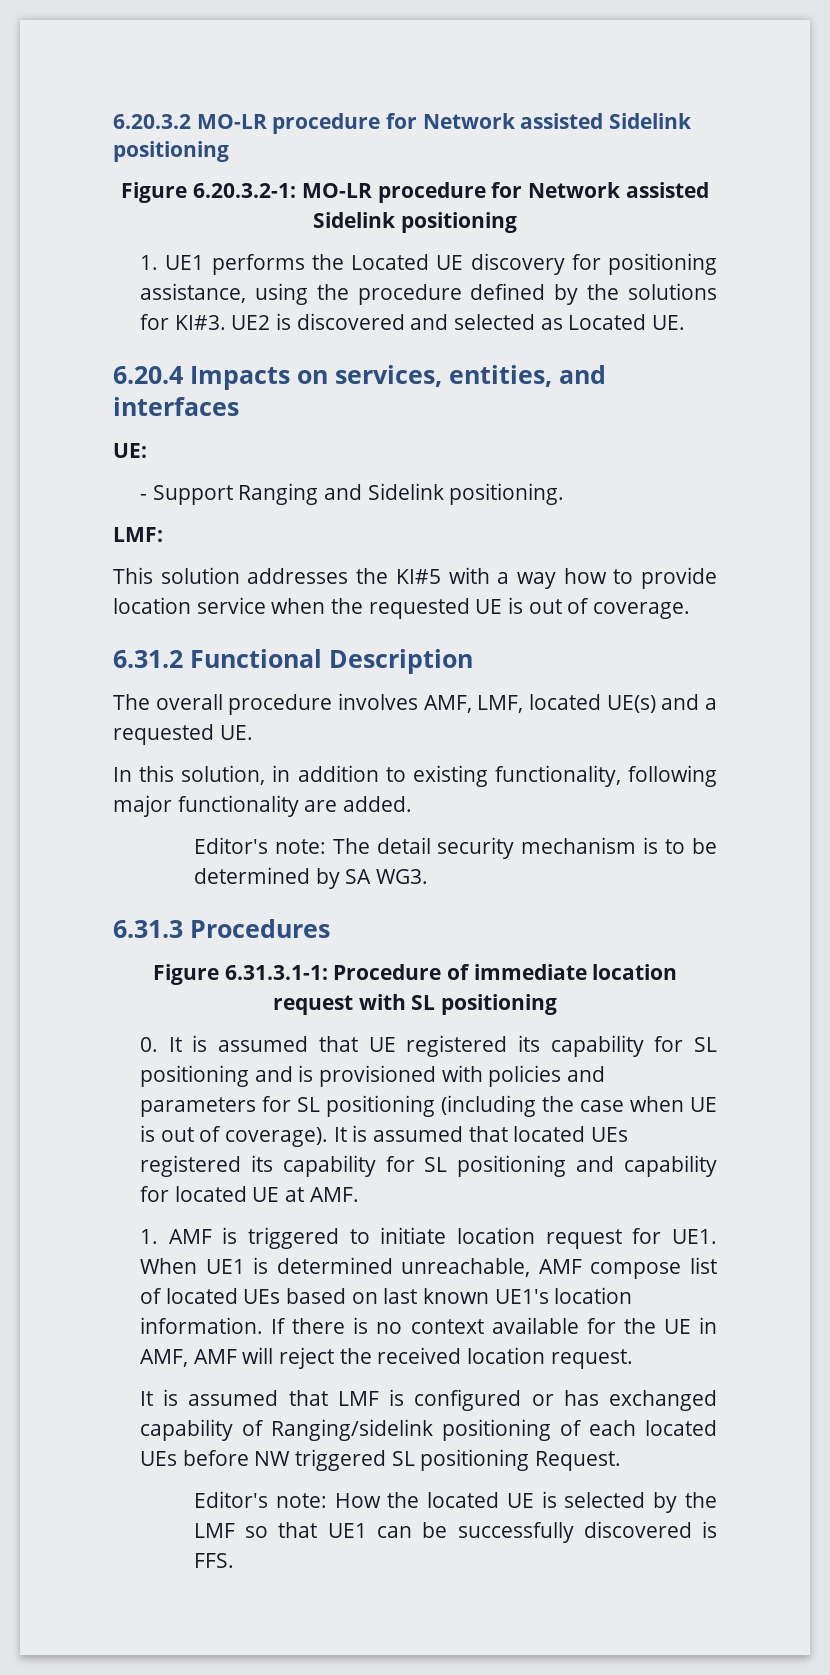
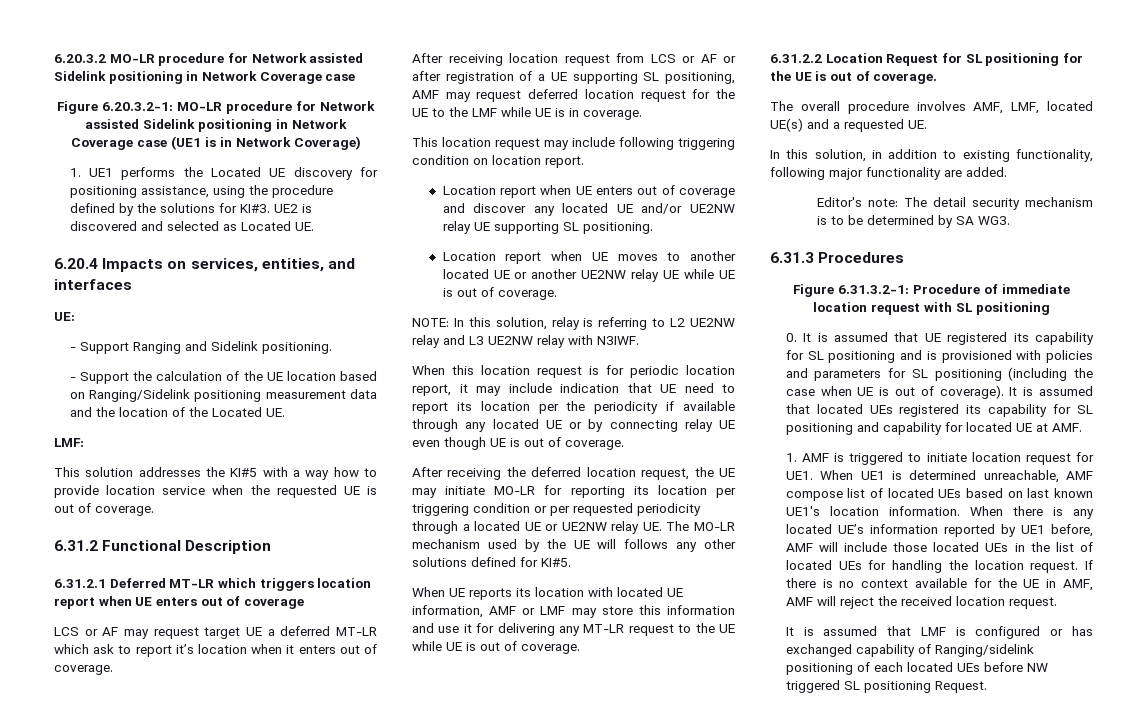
- 6.20.3.2 MO-LR procedure for Network assisted Sidelink positioning
+ 6.20.3.2 MO-LR procedure for Network assisted Sidelink positioning in Network Coverage case
- Figure 6.20.3.2-1: MO-LR procedure for Network assisted Sidelink positioning
+ Figure 6.20.3.2-1: MO-LR procedure for Network assisted Sidelink positioning in Network Coverage case (UE1 is in Network Coverage)
+ - Support the calculation of the UE location based on Ranging/Sidelink positioning measurement data and the location of the Located UE.
+ 6.31.2.1 Deferred MT-LR which triggers location report when UE enters out of coverage
+ LCS or AF may request target UE a deferred MT-LR which ask to report it’s location when it enters out of coverage.
+ After receiving location request from LCS or AF or after registration of a UE supporting SL positioning, AMF may request deferred location request for the UE to the LMF while UE is in coverage.
+ This location request may include following triggering condition on location report.
+ Location report when UE enters out of coverage and discover any located UE and/or UE2NW relay UE supporting SL positioning.
+ Location report when UE moves to another located UE or another UE2NW relay UE while UE is out of coverage.
+ NOTE: In this solution, relay is referring to L2 UE2NW relay and L3 UE2NW relay with N3IWF.
+ When this location request is for periodic location report, it may include indication that UE need to report its location per the periodicity if available through any located UE or by connecting relay UE even though UE is out of coverage.
+ After receiving the deferred location request, the UE may initiate MO-LR for reporting its location per triggering condition or per requested periodicity through a located UE or UE2NW relay UE. The MO-LR mechanism used by the UE will follows any other solutions defined for KI#5.
+ When UE reports its location with located UE information, AMF or LMF may store this information and use it for delivering any MT-LR request to the UE while UE is out of coverage.
+ 6.31.2.2 Location Request for SL positioning for the UE is out of coverage.
- Figure 6.31.3.1-1: Procedure of immediate location request with SL positioning
+ Figure 6.31.3.2-1: Procedure of immediate location request with SL positioning
+ When there is any located UE’s information reported by UE1 before, AMF will include those located UEs in the list of located UEs for handling the location request.
- Editor's note: How the located UE is selected by the LMF so that UE1 can be successfully discovered is FFS.

